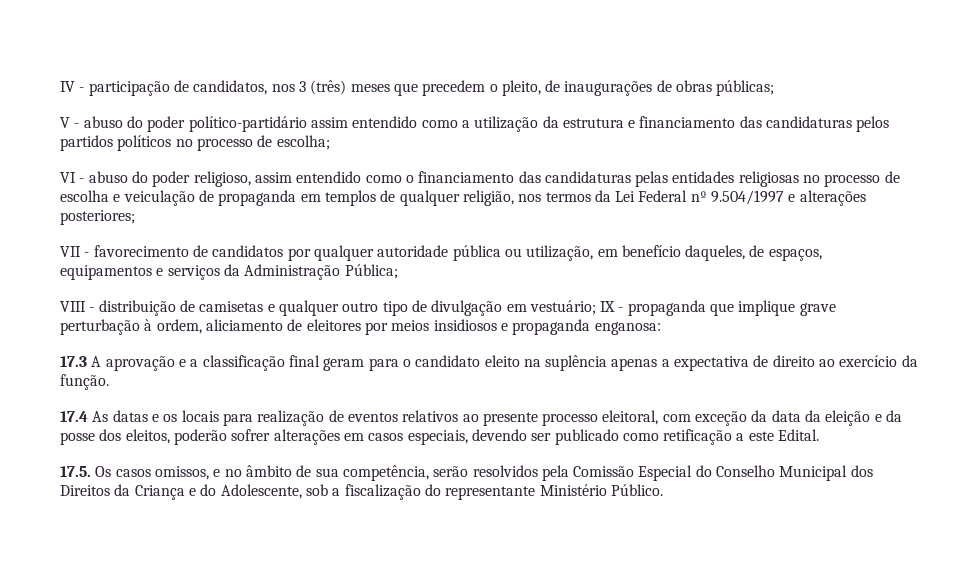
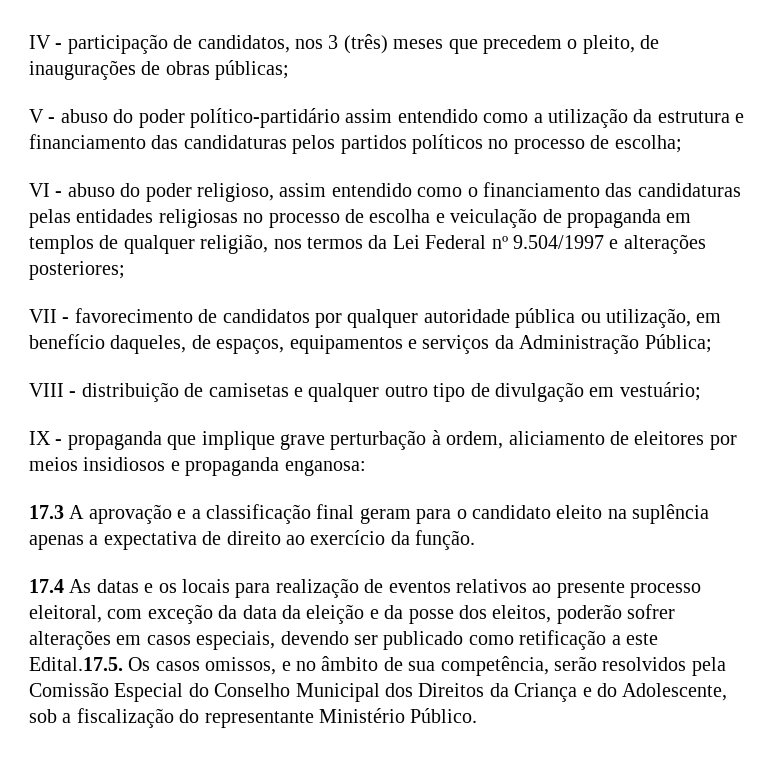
- VIII - distribuição de camisetas e qualquer outro tipo de divulgação em vestuário; IX - propaganda que implique grave perturbação à ordem, aliciamento de eleitores por meios insidiosos e propaganda enganosa:
+ VIII - distribuição de camisetas e qualquer outro tipo de divulgação em vestuário;
+ IX - propaganda que implique grave perturbação à ordem, aliciamento de eleitores por meios insidiosos e propaganda enganosa:
- 17.4 As datas e os locais para realização de eventos relativos ao presente processo eleitoral, com exceção da data da eleição e da posse dos eleitos, poderão sofrer alterações em casos especiais, devendo ser publicado como retificação a este Edital.
- 17.5. Os casos omissos, e no âmbito de sua competência, serão resolvidos pela Comissão Especial do Conselho Municipal dos Direitos da Criança e do Adolescente, sob a fiscalização do representante Ministério Público.
+ 17.4 As datas e os locais para realização de eventos relativos ao presente processo eleitoral, com exceção da data da eleição e da posse dos eleitos, poderão sofrer alterações em casos especiais, devendo ser publicado como retificação a este Edital.17.5. Os casos omissos, e no âmbito de sua competência, serão resolvidos pela Comissão Especial do Conselho Municipal dos Direitos da Criança e do Adolescente, sob a fiscalização do representante Ministério Público.

